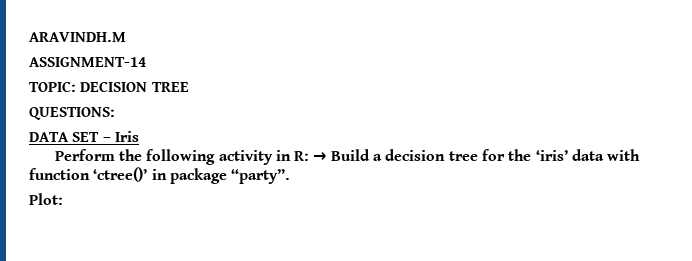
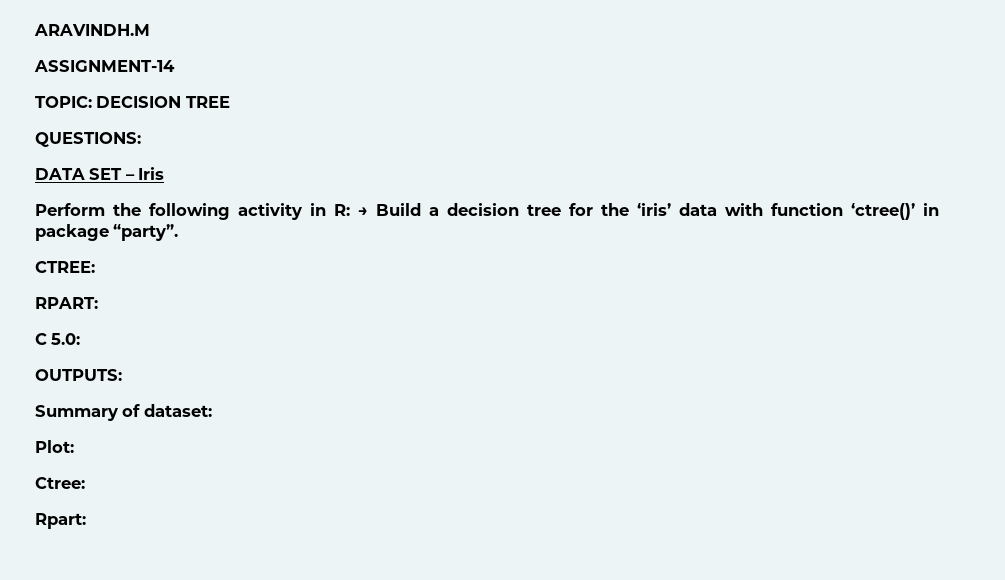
+ CTREE:
+ RPART:
+ C 5.0:
+ OUTPUTS:
+ Summary of dataset:
+ Ctree:
+ Rpart:

